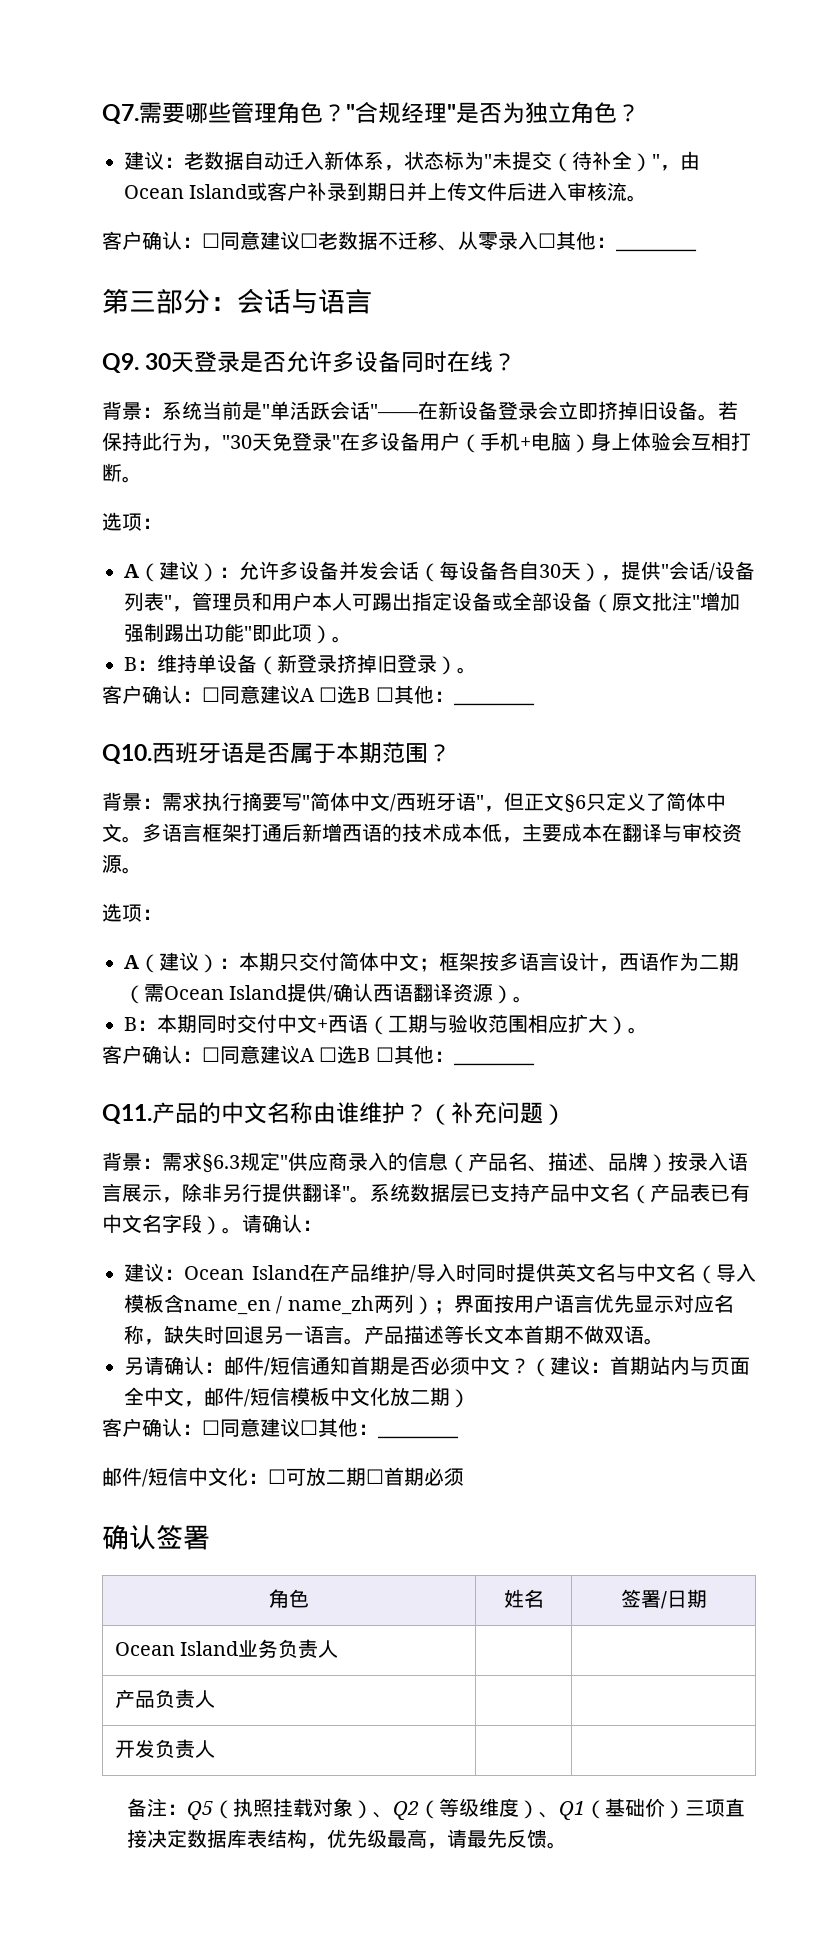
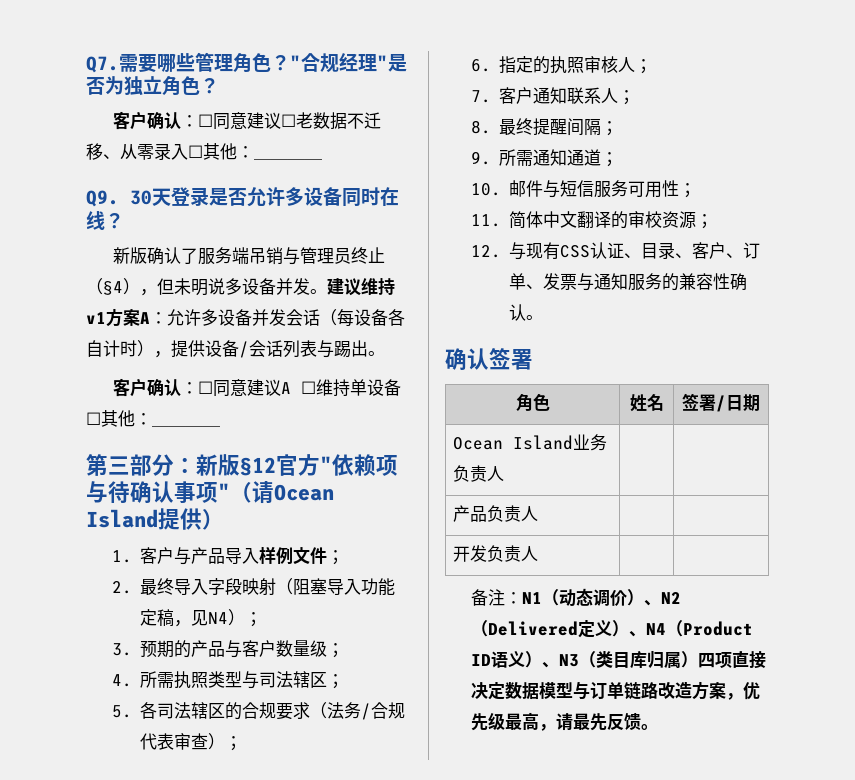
- 建议：老数据自动迁入新体系，状态标为"未提交（待补全）"，由Ocean Island或客户补录到期日并上传文件后进入审核流。
- 第三部分：会话与语言
- 背景：系统当前是"单活跃会话"——在新设备登录会立即挤掉旧设备。若保持此行为，"30天免登录"在多设备用户（手机+电脑）身上体验会互相打断。
- 选项：
- A（建议）：允许多设备并发会话（每设备各自30天），提供"会话/设备列表"，管理员和用户本人可踢出指定设备或全部设备（原文批注"增加强制踢出功能"即此项）。
- B：维持单设备（新登录挤掉旧登录）。
- 客户确认：☐同意建议A ☐选B ☐其他：＿＿＿＿
- Q10.西班牙语是否属于本期范围？
- 背景：需求执行摘要写"简体中文/西班牙语"，但正文§6只定义了简体中文。多语言框架打通后新增西语的技术成本低，主要成本在翻译与审校资源。
- 选项：
- A（建议）：本期只交付简体中文；框架按多语言设计，西语作为二期（需Ocean Island提供/确认西语翻译资源）。
- B：本期同时交付中文+西语（工期与验收范围相应扩大）。
- 客户确认：☐同意建议A ☐选B ☐其他：＿＿＿＿
- Q11.产品的中文名称由谁维护？（补充问题）
- 背景：需求§6.3规定"供应商录入的信息（产品名、描述、品牌）按录入语言展示，除非另行提供翻译"。系统数据层已支持产品中文名（产品表已有中文名字段）。请确认：
- 建议：Ocean Island在产品维护/导入时同时提供英文名与中文名（导入模板含name_en / name_zh两列）；界面按用户语言优先显示对应名称，缺失时回退另一语言。产品描述等长文本首期不做双语。
- 另请确认：邮件/短信通知首期是否必须中文？（建议：首期站内与页面全中文，邮件/短信模板中文化放二期）
- 客户确认：☐同意建议☐其他：＿＿＿＿
- 邮件/短信中文化：☐可放二期☐首期必须
+ 新版确认了服务端吊销与管理员终止（§4），但未明说多设备并发。建议维持v1方案A：允许多设备并发会话（每设备各自计时），提供设备/会话列表与踢出。
+ 客户确认：☐同意建议A ☐维持单设备☐其他：＿＿＿＿
+ 第三部分：新版§12官方"依赖项与待确认事项"（请Ocean Island提供）
+ 1.客户与产品导入样例文件；
+ 2.最终导入字段映射（阻塞导入功能定稿，见N4）；
+ 3.预期的产品与客户数量级；
+ 4.所需执照类型与司法辖区；
+ 5.各司法辖区的合规要求（法务/合规代表审查）；
+ 6.指定的执照审核人；
+ 7.客户通知联系人；
+ 8.最终提醒间隔；
+ 9.所需通知通道；
+ 10.邮件与短信服务可用性；
+ 11.简体中文翻译的审校资源；
+ 12.与现有CSS认证、目录、客户、订单、发票与通知服务的兼容性确认。
- 备注：Q5（执照挂载对象）、Q2（等级维度）、Q1（基础价）三项直接决定数据库表结构，优先级最高，请最先反馈。
+ 备注：N1（动态调价）、N2（Delivered定义）、N4（Product ID语义）、N3（类目库归属）四项直接决定数据模型与订单链路改造方案，优先级最高，请最先反馈。

